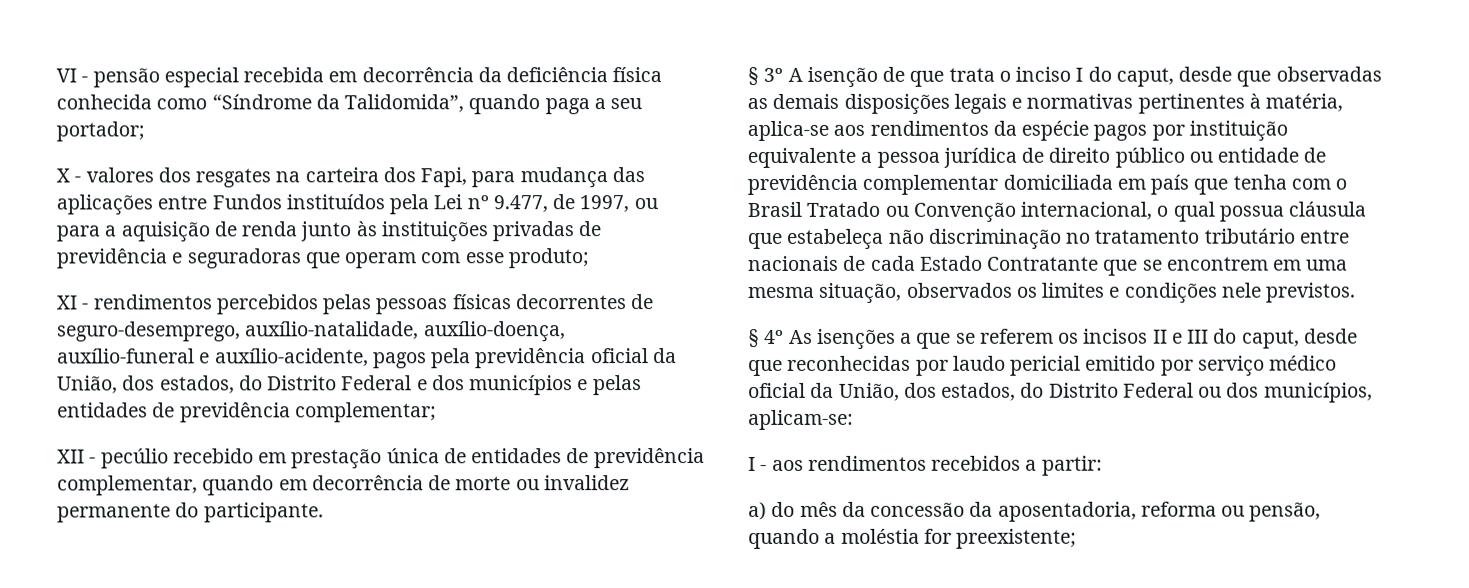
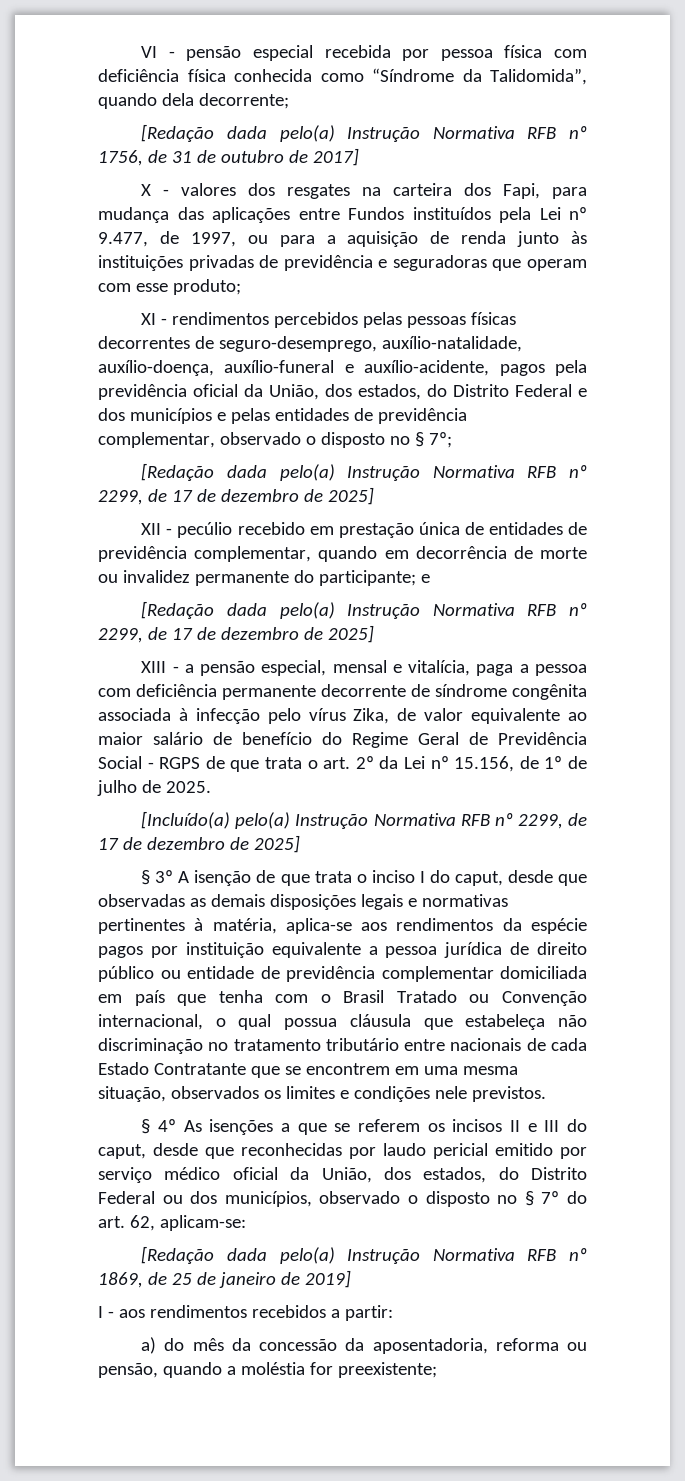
- VI - pensão especial recebida em decorrência da deficiência física conhecida como “Síndrome da Talidomida”, quando paga a seu portador;
+ VI - pensão especial recebida por pessoa física com deficiência física conhecida como “Síndrome da Talidomida”, quando dela decorrente;
+ [Redação dada pelo(a) Instrução Normativa RFB nº 1756, de 31 de outubro de 2017]
- XI - rendimentos percebidos pelas pessoas físicas decorrentes de seguro-desemprego, auxílio-natalidade, auxílio-doença, auxílio-funeral e auxílio-acidente, pagos pela previdência oficial da União, dos estados, do Distrito Federal e dos municípios e pelas entidades de previdência complementar;
+ XI - rendimentos percebidos pelas pessoas físicas decorrentes de seguro-desemprego, auxílio-natalidade, auxílio-doença, auxílio-funeral e auxílio-acidente, pagos pela previdência oficial da União, dos estados, do Distrito Federal e dos municípios e pelas entidades de previdência complementar, observado o disposto no § 7º;
+ [Redação dada pelo(a) Instrução Normativa RFB nº 2299, de 17 de dezembro de 2025]
- XII - pecúlio recebido em prestação única de entidades de previdência complementar, quando em decorrência de morte ou invalidez permanente do participante.
+ XII - pecúlio recebido em prestação única de entidades de previdência complementar, quando em decorrência de morte ou invalidez permanente do participante; e
+ [Redação dada pelo(a) Instrução Normativa RFB nº 2299, de 17 de dezembro de 2025]
+ XIII - a pensão especial, mensal e vitalícia, paga a pessoa com deficiência permanente decorrente de síndrome congênita associada à infecção pelo vírus Zika, de valor equivalente ao maior salário de benefício do Regime Geral de Previdência Social - RGPS de que trata o art. 2º da Lei nº 15.156, de 1º de julho de 2025.
+ [Incluído(a) pelo(a) Instrução Normativa RFB nº 2299, de 17 de dezembro de 2025]
- § 4º As isenções a que se referem os incisos II e III do caput, desde que reconhecidas por laudo pericial emitido por serviço médico oficial da União, dos estados, do Distrito Federal ou dos municípios, aplicam-se:
+ § 4º As isenções a que se referem os incisos II e III do caput, desde que reconhecidas por laudo pericial emitido por serviço médico oficial da União, dos estados, do Distrito Federal ou dos municípios, observado o disposto no § 7º do art. 62, aplicam-se:
+ [Redação dada pelo(a) Instrução Normativa RFB nº 1869, de 25 de janeiro de 2019]

